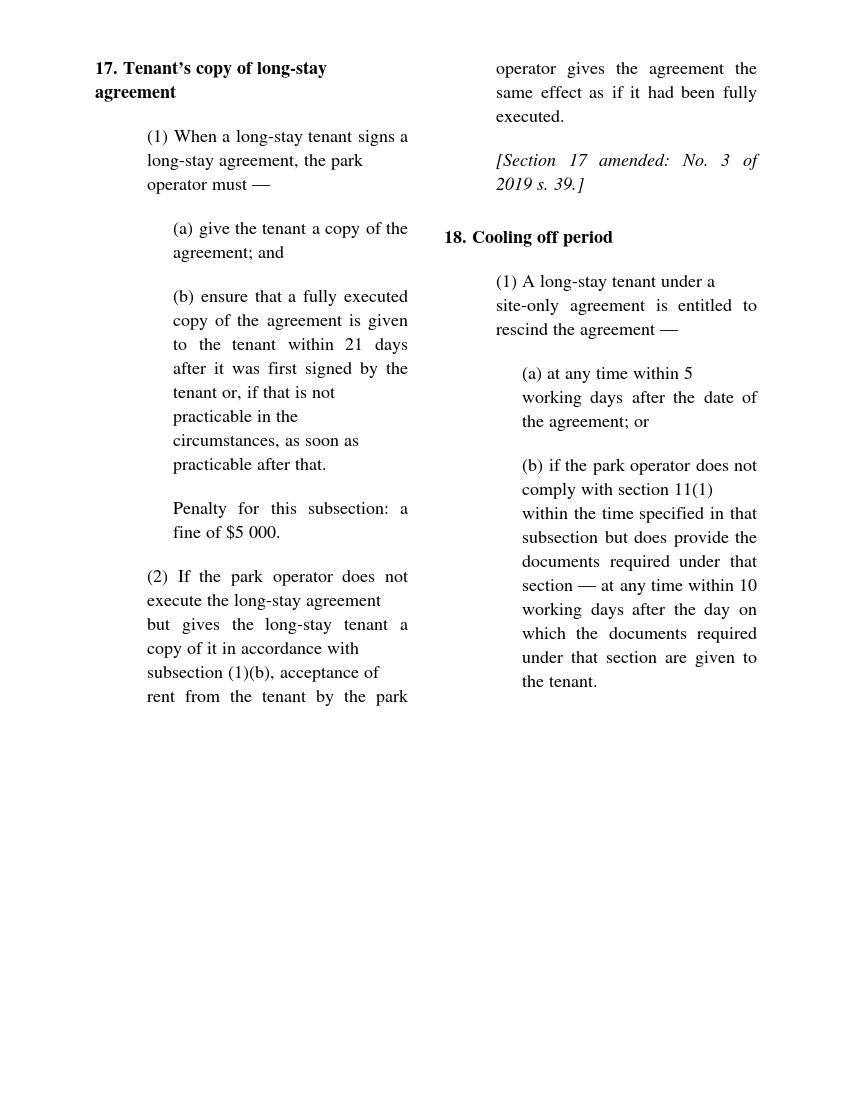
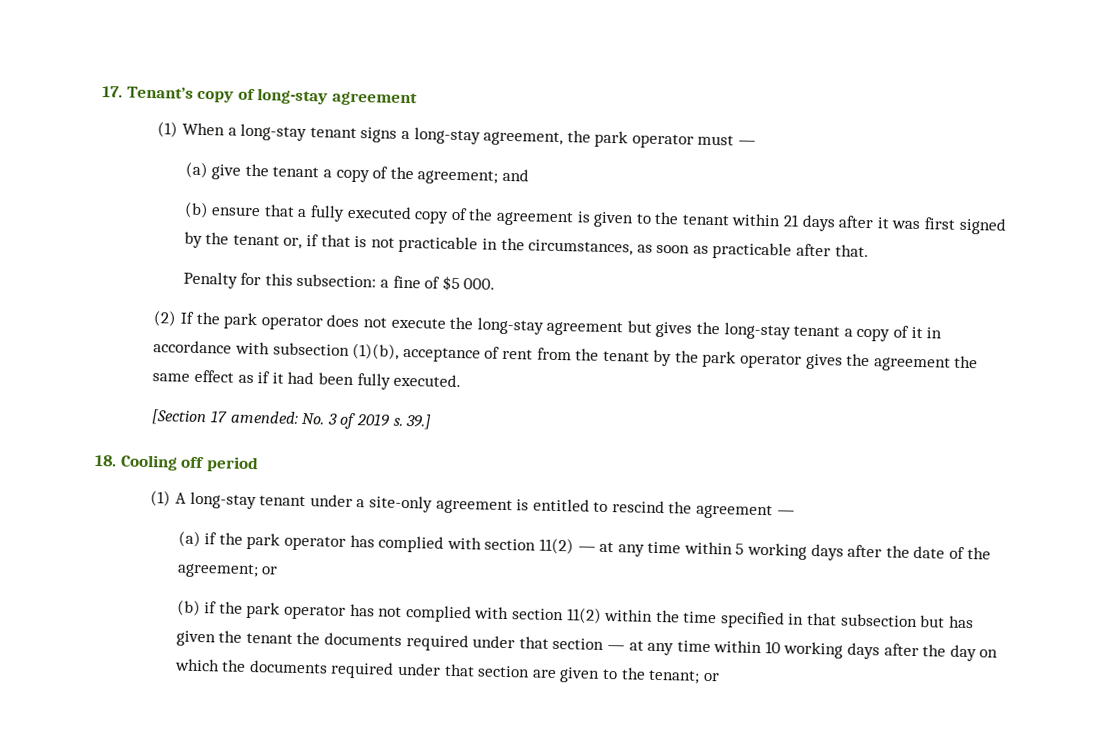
- (a) at any time within 5 working days after the date of the agreement; or
+ (a) if the park operator has complied with section 11(2) — at any time within 5 working days after the date of the agreement; or
- (b) if the park operator does not comply with section 11(1) within the time specified in that subsection but does provide the documents required under that section — at any time within 10 working days after the day on which the documents required under that section are given to the tenant.
+ (b) if the park operator has not complied with section 11(2) within the time specified in that subsection but has given the tenant the documents required under that section — at any time within 10 working days after the day on which the documents required under that section are given to the tenant; or

